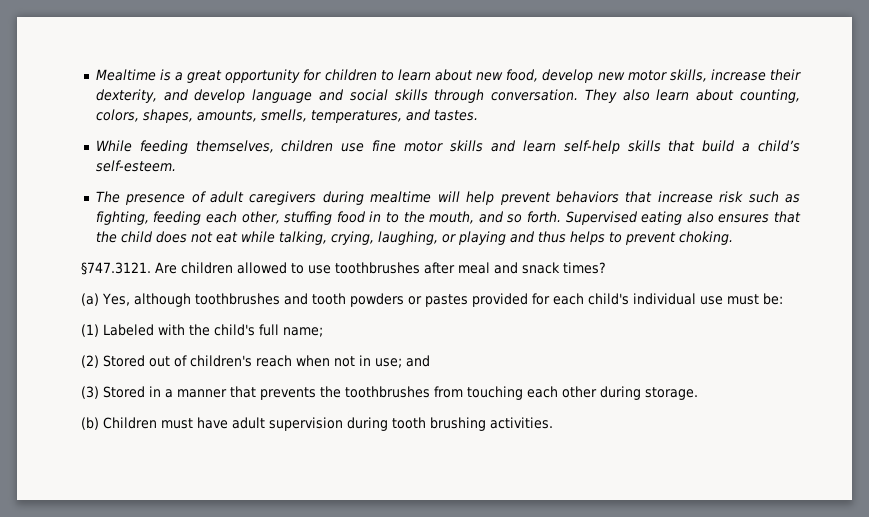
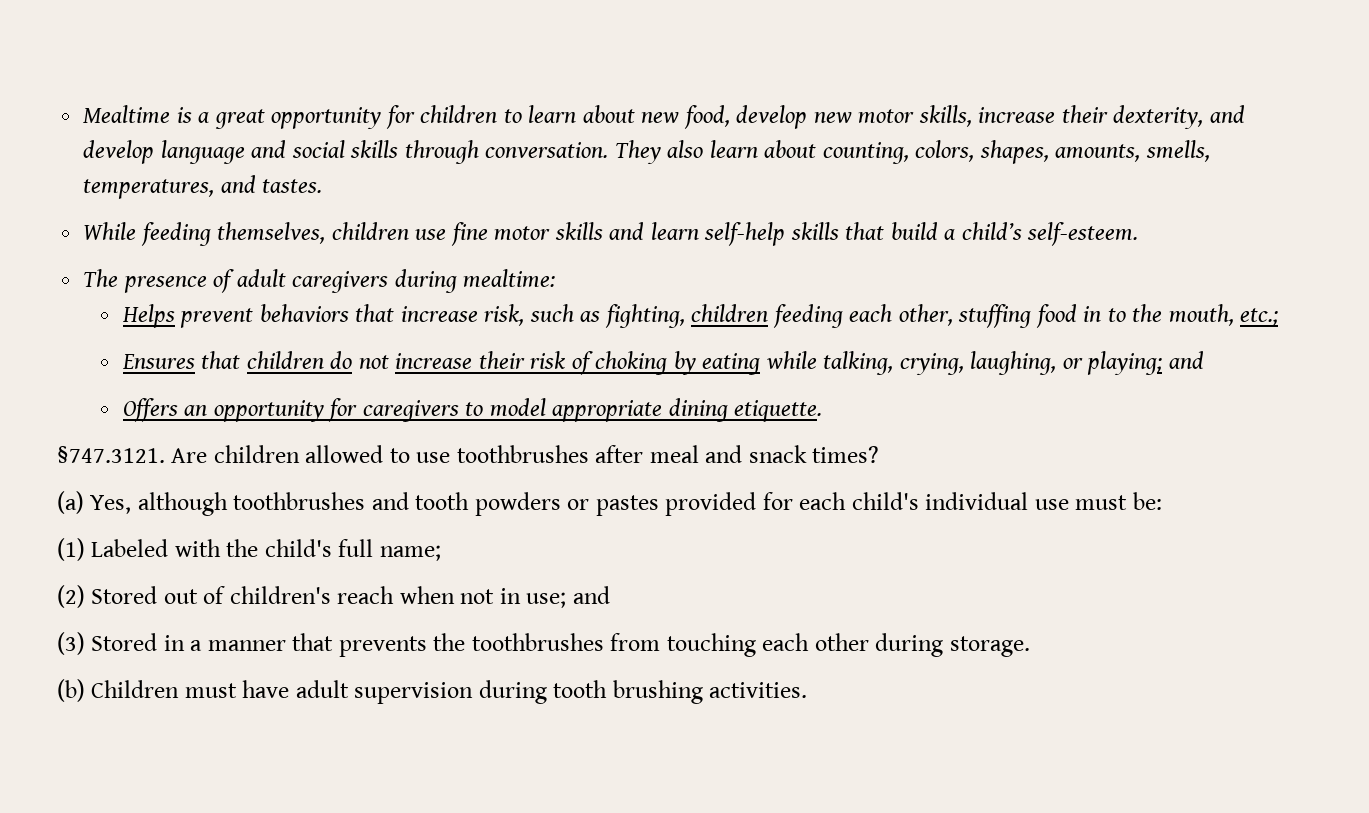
- The presence of adult caregivers during mealtime will help prevent behaviors that increase risk such as fighting, feeding each other, stuffing food in to the mouth, and so forth. Supervised eating also ensures that the child does not eat while talking, crying, laughing, or playing and thus helps to prevent choking.
+ The presence of adult caregivers during mealtime:
+ Helps prevent behaviors that increase risk, such as fighting, children feeding each other, stuffing food in to the mouth, etc.;
+ Ensures that children do not increase their risk of choking by eating while talking, crying, laughing, or playing; and
+ Offers an opportunity for caregivers to model appropriate dining etiquette.

